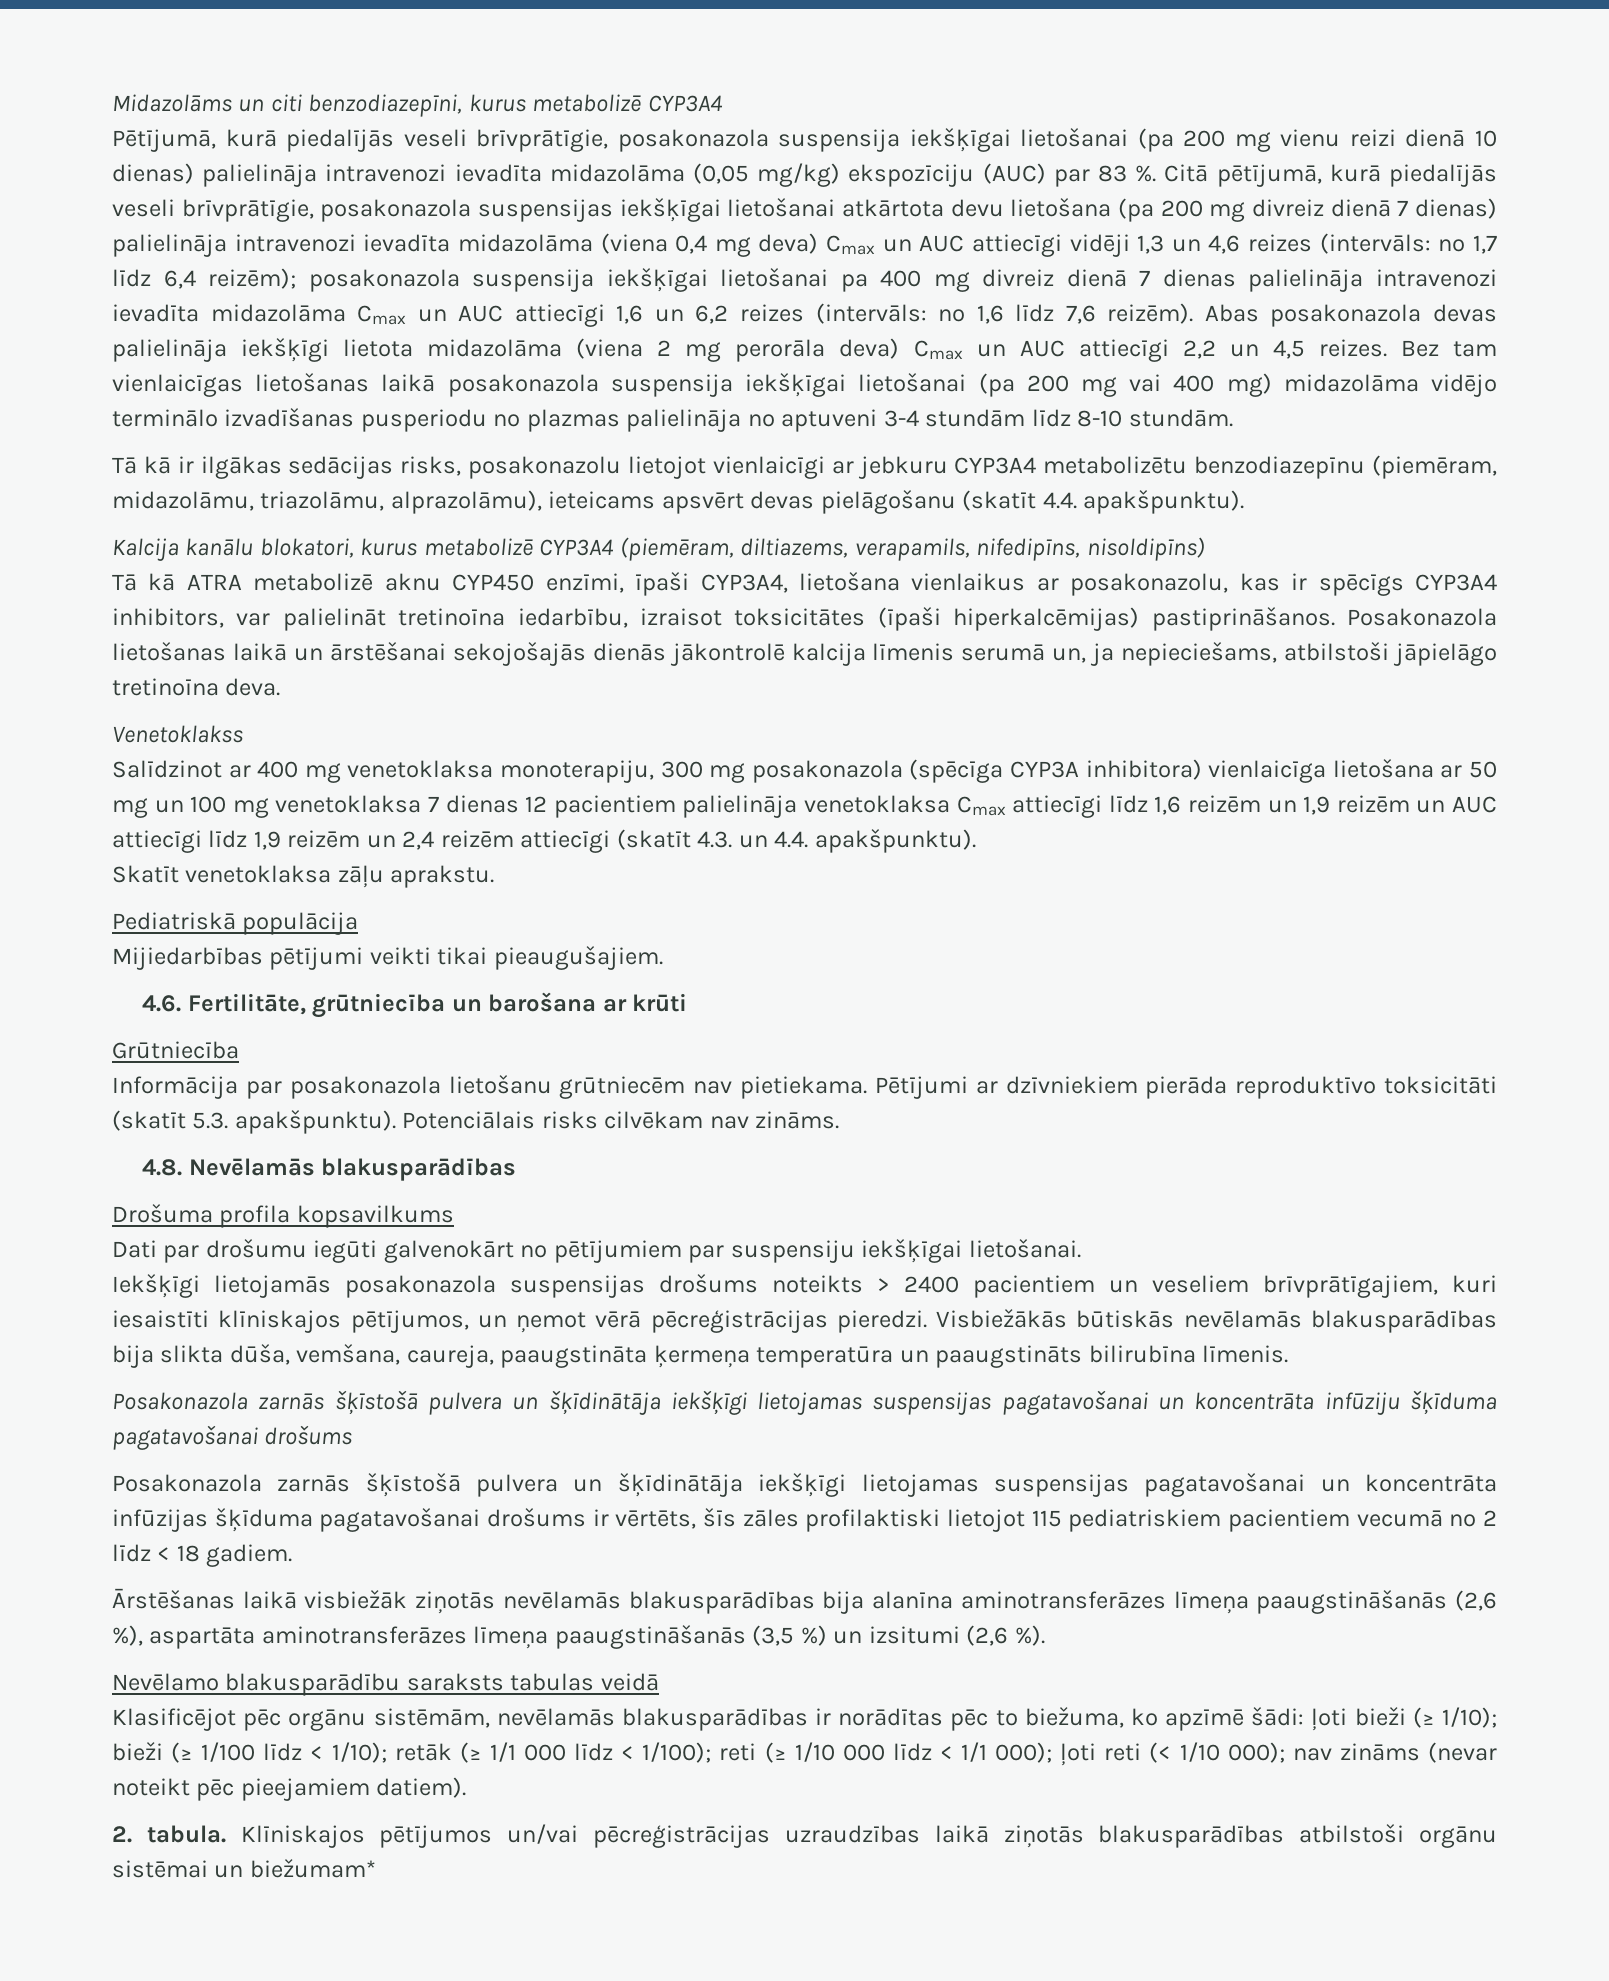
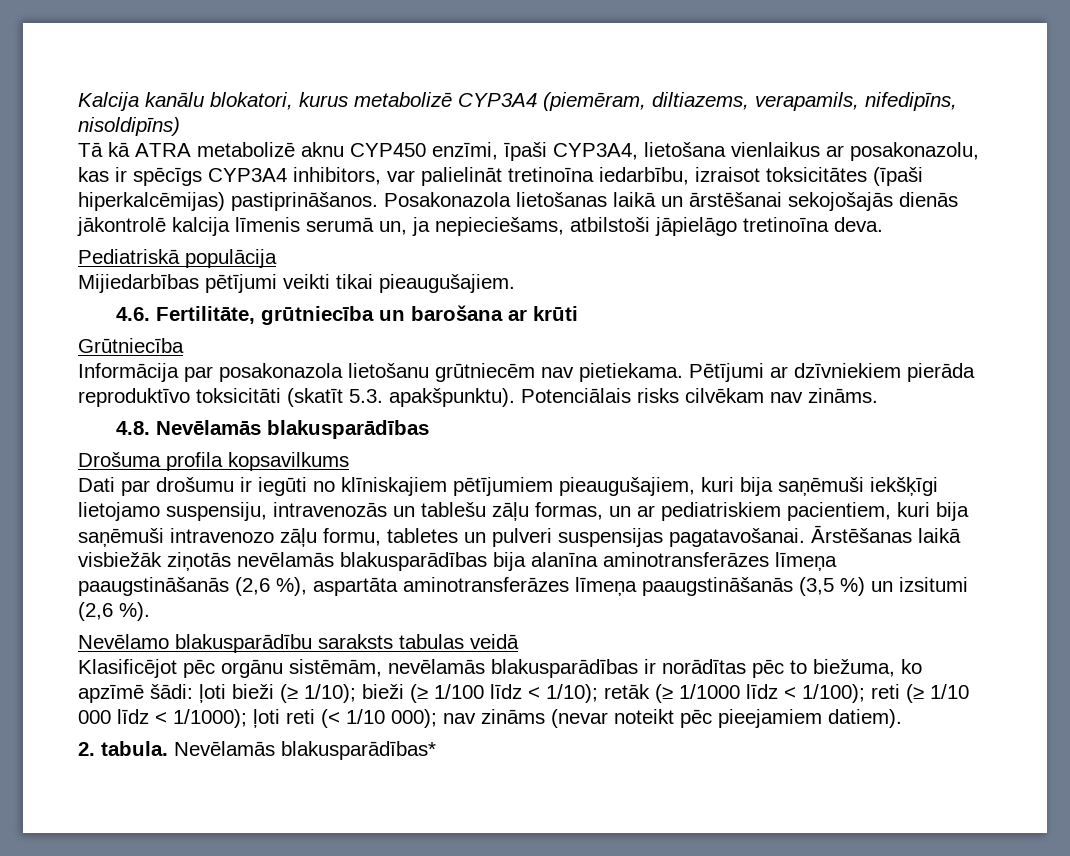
- Midazolāms un citi benzodiazepīni, kurus metabolizē CYP3A4
- Pētījumā, kurā piedalījās veseli brīvprātīgie, posakonazola suspensija iekšķīgai lietošanai (pa 200 mg vienu reizi dienā 10 dienas) palielināja intravenozi ievadīta midazolāma (0,05 mg/kg) ekspozīciju (AUC) par 83 %. Citā pētījumā, kurā piedalījās veseli brīvprātīgie, posakonazola suspensijas iekšķīgai lietošanai atkārtota devu lietošana (pa 200 mg divreiz dienā 7 dienas) palielināja intravenozi ievadīta midazolāma (viena 0,4 mg deva) Cmax un AUC attiecīgi vidēji 1,3 un 4,6 reizes (intervāls: no 1,7 līdz 6,4 reizēm); posakonazola suspensija iekšķīgai lietošanai pa 400 mg divreiz dienā 7 dienas palielināja intravenozi ievadīta midazolāma Cmax un AUC attiecīgi 1,6 un 6,2 reizes (intervāls: no 1,6 līdz 7,6 reizēm). Abas posakonazola devas palielināja iekšķīgi lietota midazolāma (viena 2 mg perorāla deva) Cmax un AUC attiecīgi 2,2 un 4,5 reizes. Bez tam vienlaicīgas lietošanas laikā posakonazola suspensija iekšķīgai lietošanai (pa 200 mg vai 400 mg) midazolāma vidējo terminālo izvadīšanas pusperiodu no plazmas palielināja no aptuveni 3-4 stundām līdz 8-10 stundām.
- Tā kā ir ilgākas sedācijas risks, posakonazolu lietojot vienlaicīgi ar jebkuru CYP3A4 metabolizētu benzodiazepīnu (piemēram, midazolāmu, triazolāmu, alprazolāmu), ieteicams apsvērt devas pielāgošanu (skatīt 4.4. apakšpunktu).
- Venetoklakss
- Salīdzinot ar 400 mg venetoklaksa monoterapiju, 300 mg posakonazola (spēcīga CYP3A inhibitora) vienlaicīga lietošana ar 50 mg un 100 mg venetoklaksa 7 dienas 12 pacientiem palielināja venetoklaksa Cmax attiecīgi līdz 1,6 reizēm un 1,9 reizēm un AUC attiecīgi līdz 1,9 reizēm un 2,4 reizēm attiecīgi (skatīt 4.3. un 4.4. apakšpunktu).
- Skatīt venetoklaksa zāļu aprakstu.
- Dati par drošumu iegūti galvenokārt no pētījumiem par suspensiju iekšķīgai lietošanai.
- Iekšķīgi lietojamās posakonazola suspensijas drošums noteikts > 2400 pacientiem un veseliem brīvprātīgajiem, kuri iesaistīti klīniskajos pētījumos, un ņemot vērā pēcreģistrācijas pieredzi. Visbiežākās būtiskās nevēlamās blakusparādības bija slikta dūša, vemšana, caureja, paaugstināta ķermeņa temperatūra un paaugstināts bilirubīna līmenis.
- Posakonazola zarnās šķīstošā pulvera un šķīdinātāja iekšķīgi lietojamas suspensijas pagatavošanai un koncentrāta infūziju šķīduma pagatavošanai drošums
- Posakonazola zarnās šķīstošā pulvera un šķīdinātāja iekšķīgi lietojamas suspensijas pagatavošanai un koncentrāta infūzijas šķīduma pagatavošanai drošums ir vērtēts, šīs zāles profilaktiski lietojot 115 pediatriskiem pacientiem vecumā no 2 līdz < 18 gadiem.
- Ārstēšanas laikā visbiežāk ziņotās nevēlamās blakusparādības bija alanīna aminotransferāzes līmeņa paaugstināšanās (2,6 %), aspartāta aminotransferāzes līmeņa paaugstināšanās (3,5 %) un izsitumi (2,6 %).
+ Dati par drošumu ir iegūti no klīniskajiem pētījumiem pieaugušajiem, kuri bija saņēmuši iekšķīgi lietojamo suspensiju, intravenozās un tablešu zāļu formas, un ar pediatriskiem pacientiem, kuri bija saņēmuši intravenozo zāļu formu, tabletes un pulveri suspensijas pagatavošanai. Ārstēšanas laikā visbiežāk ziņotās nevēlamās blakusparādības bija alanīna aminotransferāzes līmeņa paaugstināšanās (2,6 %), aspartāta aminotransferāzes līmeņa paaugstināšanās (3,5 %) un izsitumi (2,6 %).
- Klasificējot pēc orgānu sistēmām, nevēlamās blakusparādības ir norādītas pēc to biežuma, ko apzīmē šādi: ļoti bieži (≥ 1/10); bieži (≥ 1/100 līdz < 1/10); retāk (≥ 1/1 000 līdz < 1/100); reti (≥ 1/10 000 līdz < 1/1 000); ļoti reti (< 1/10 000); nav zināms (nevar noteikt pēc pieejamiem datiem).
+ Klasificējot pēc orgānu sistēmām, nevēlamās blakusparādības ir norādītas pēc to biežuma, ko apzīmē šādi: ļoti bieži (≥ 1/10); bieži (≥ 1/100 līdz < 1/10); retāk (≥ 1/1000 līdz < 1/100); reti (≥ 1/10 000 līdz < 1/1000); ļoti reti (< 1/10 000); nav zināms (nevar noteikt pēc pieejamiem datiem).
- Klīniskajos pētījumos un/vai pēcreģistrācijas uzraudzības laikā ziņotās blakusparādības atbilstoši orgānu sistēmai un biežumam*
+ Nevēlamās blakusparādības*

